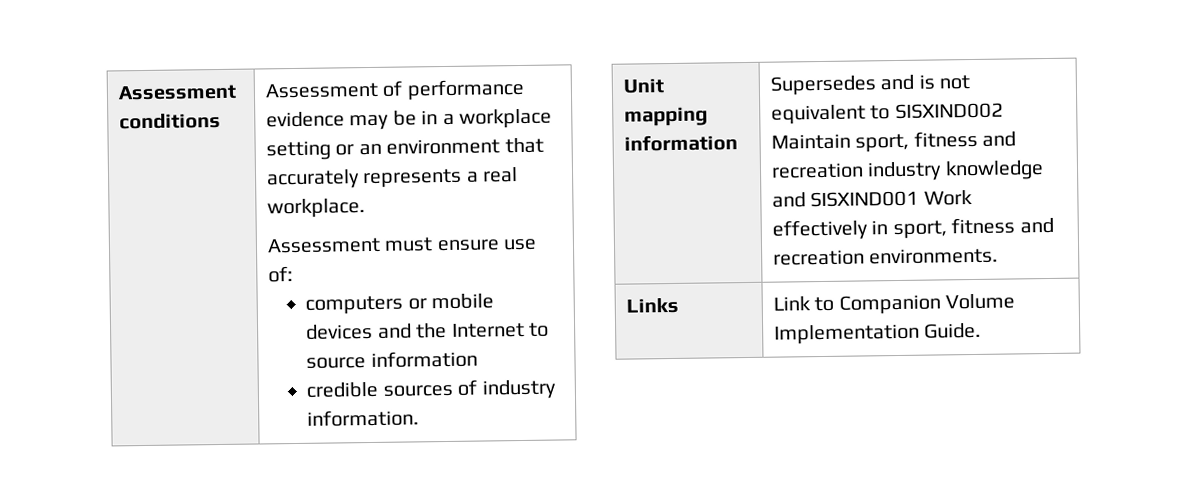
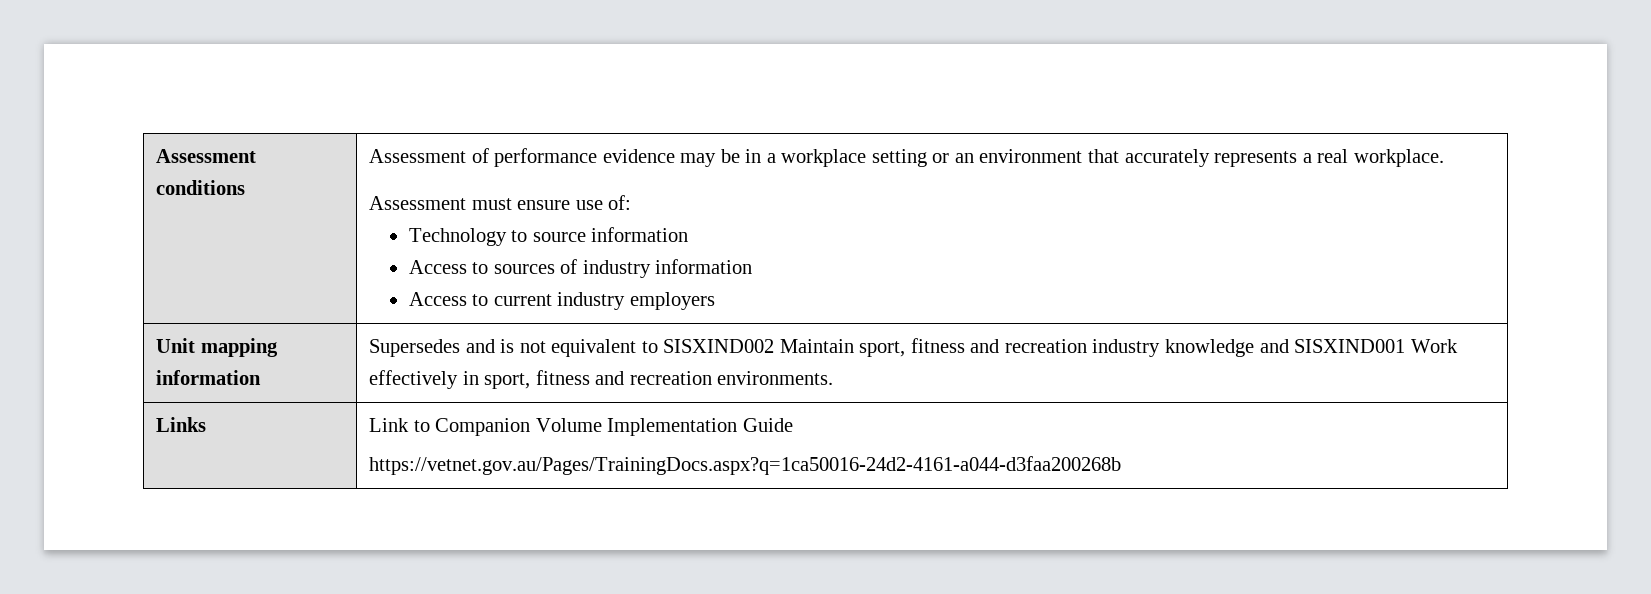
- computers or mobile devices and the Internet to source information
+ Technology to source information
- credible sources of industry information.
+ Access to sources of industry information
+ Access to current industry employers
- Links | Link to Companion Volume Implementation Guide.
+ Links | Link to Companion Volume Implementation Guide
+ https://vetnet.gov.au/Pages/TrainingDocs.aspx?q=1ca50016-24d2-4161-a044-d3faa200268b

